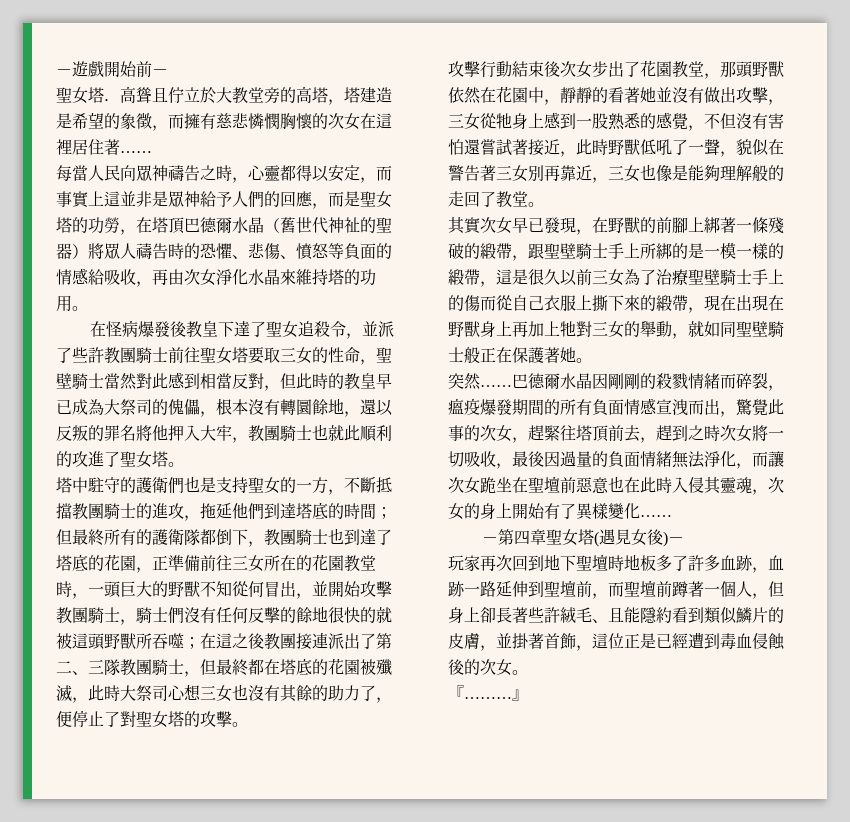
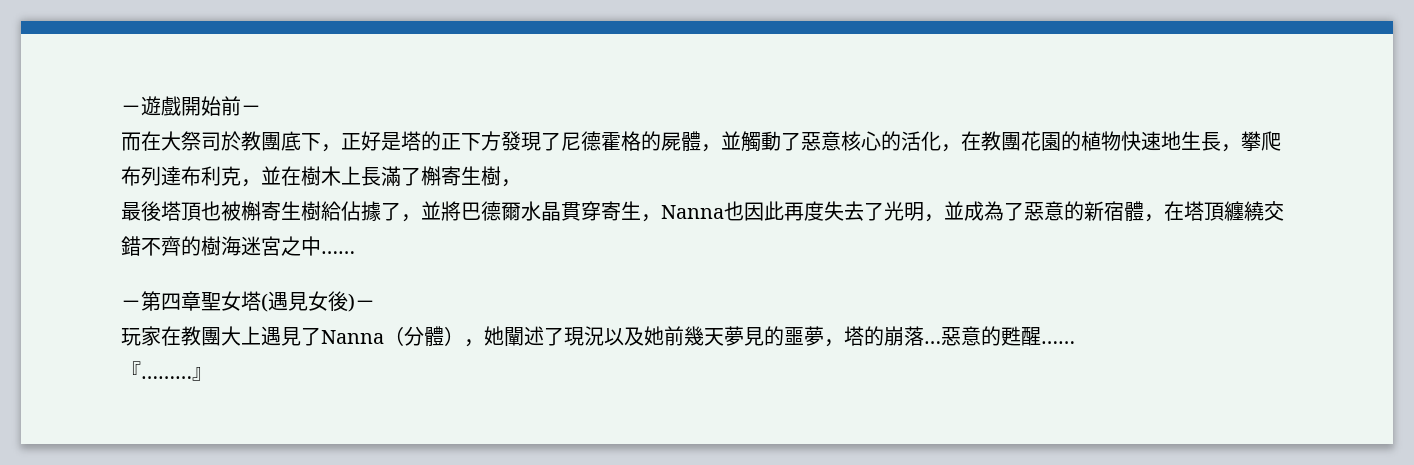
- 聖女塔．高聳且佇立於大教堂旁的高塔，塔建造是希望的象徵，而擁有慈悲憐憫胸懷的次女在這裡居住著……
- 每當人民向眾神禱告之時，心靈都得以安定，而事實上這並非是眾神給予人們的回應，而是聖女塔的功勞，在塔頂巴德爾水晶（舊世代神祉的聖器）將眾人禱告時的恐懼、悲傷、憤怒等負面的情感給吸收，再由次女淨化水晶來維持塔的功用。
- 在怪病爆發後教皇下達了聖女追殺令，並派了些許教團騎士前往聖女塔要取三女的性命，聖壁騎士當然對此感到相當反對，但此時的教皇早已成為大祭司的傀儡，根本沒有轉圜餘地，還以反叛的罪名將他押入大牢，教團騎士也就此順利的攻進了聖女塔。
- 塔中駐守的護衛們也是支持聖女的一方，不斷抵擋教團騎士的進攻，拖延他們到達塔底的時間；但最終所有的護衛隊都倒下，教團騎士也到達了塔底的花園，正準備前往三女所在的花園教堂時，一頭巨大的野獸不知從何冒出，並開始攻擊教團騎士，騎士們沒有任何反擊的餘地很快的就被這頭野獸所吞噬；在這之後教團接連派出了第二、三隊教團騎士，但最終都在塔底的花園被殲滅，此時大祭司心想三女也沒有其餘的助力了，便停止了對聖女塔的攻擊。
- 攻擊行動結束後次女步出了花園教堂，那頭野獸依然在花園中，靜靜的看著她並沒有做出攻擊，三女從牠身上感到一股熟悉的感覺，不但沒有害怕還嘗試著接近，此時野獸低吼了一聲，貌似在警告著三女別再靠近，三女也像是能夠理解般的走回了教堂。
- 其實次女早已發現，在野獸的前腳上綁著一條殘破的緞帶，跟聖壁騎士手上所綁的是一模一樣的緞帶，這是很久以前三女為了治療聖壁騎士手上的傷而從自己衣服上撕下來的緞帶，現在出現在野獸身上再加上牠對三女的舉動，就如同聖壁騎士般正在保護著她。
- 突然……巴德爾水晶因剛剛的殺戮情緒而碎裂，瘟疫爆發期間的所有負面情感宣洩而出，驚覺此事的次女，趕緊往塔頂前去，趕到之時次女將一切吸收，最後因過量的負面情緒無法淨化，而讓次女跪坐在聖壇前惡意也在此時入侵其靈魂，次女的身上開始有了異樣變化……
+ 而在大祭司於教團底下，正好是塔的正下方發現了尼德霍格的屍體，並觸動了惡意核心的活化，在教團花園的植物快速地生長，攀爬布列達布利克，並在樹木上長滿了槲寄生樹，
+ 最後塔頂也被槲寄生樹給佔據了，並將巴德爾水晶貫穿寄生，Nanna也因此再度失去了光明，並成為了惡意的新宿體，在塔頂纏繞交錯不齊的樹海迷宮之中……
- 玩家再次回到地下聖壇時地板多了許多血跡，血跡一路延伸到聖壇前，而聖壇前蹲著一個人，但身上卻長著些許絨毛、且能隱約看到類似鱗片的皮膚，並掛著首飾，這位正是已經遭到毒血侵蝕後的次女。
+ 玩家在教團大上遇見了Nanna（分體），她闡述了現況以及她前幾天夢見的噩夢，塔的崩落…惡意的甦醒……

